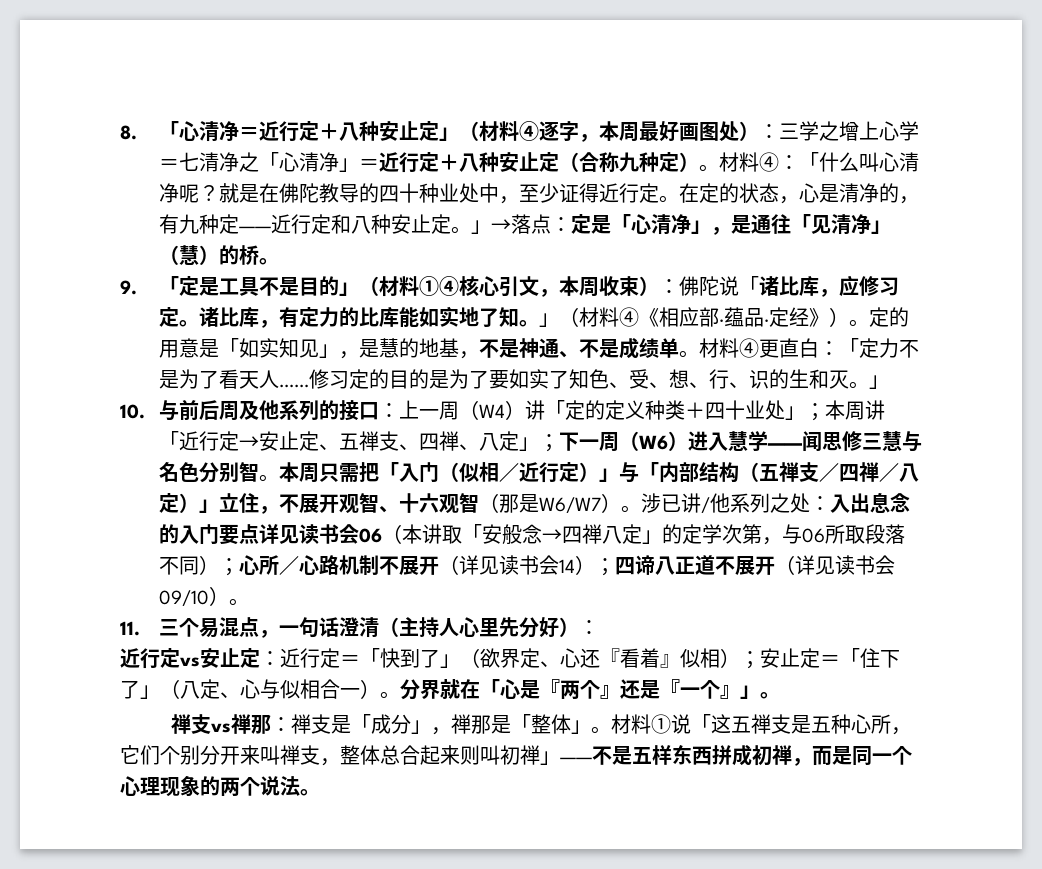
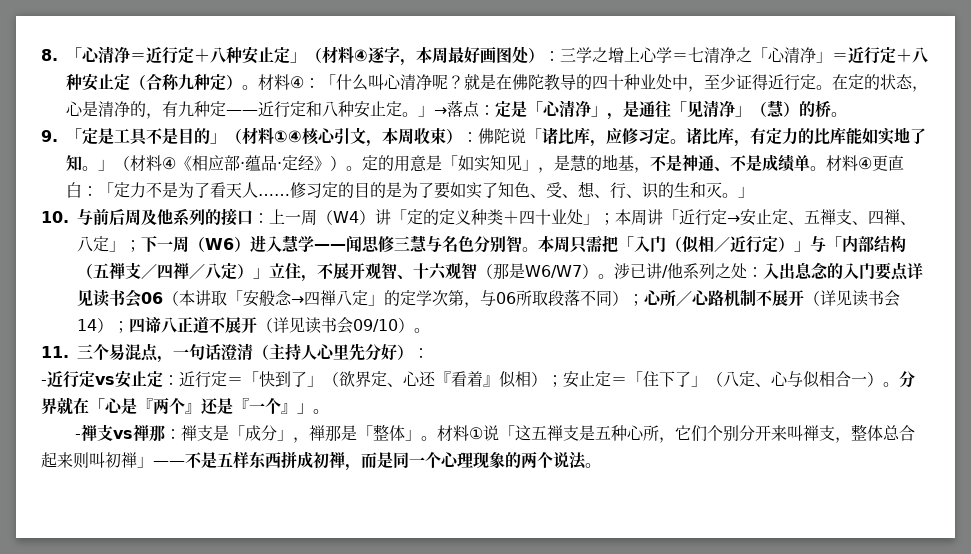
- 近行定vs安止定：近行定＝「快到了」（欲界定、心还『看着』似相）；安止定＝「住下了」（八定、心与似相合一）。
+ -近行定vs安止定：近行定＝「快到了」（欲界定、心还『看着』似相）；安止定＝「住下了」（八定、心与似相合一）。
- 禅支vs禅那：禅支是「成分」，禅那是「整体」。
+ -禅支vs禅那：禅支是「成分」，禅那是「整体」。

